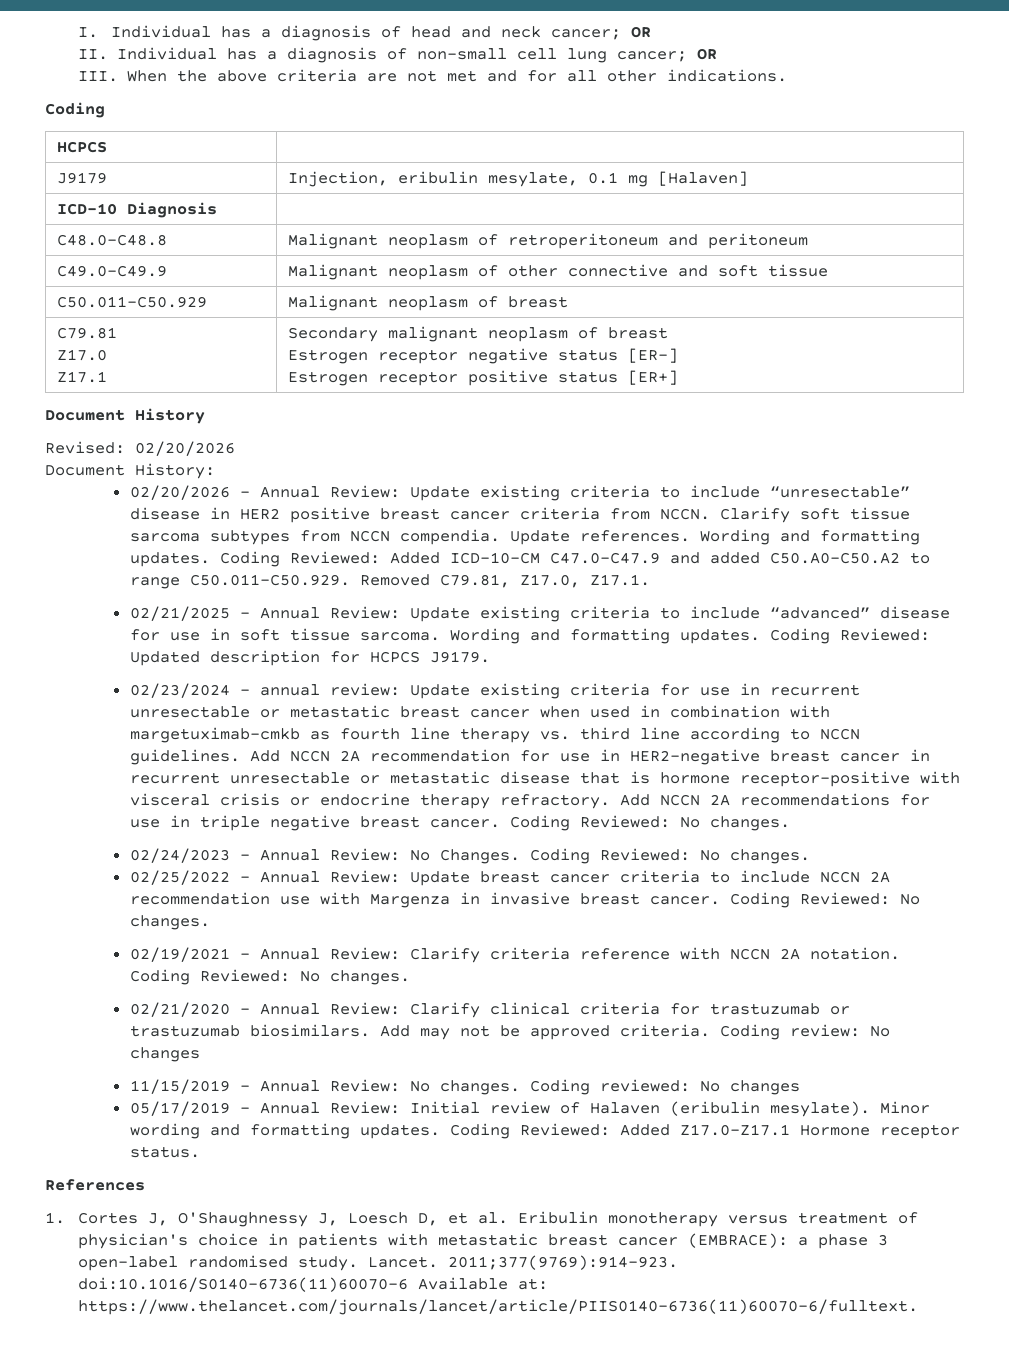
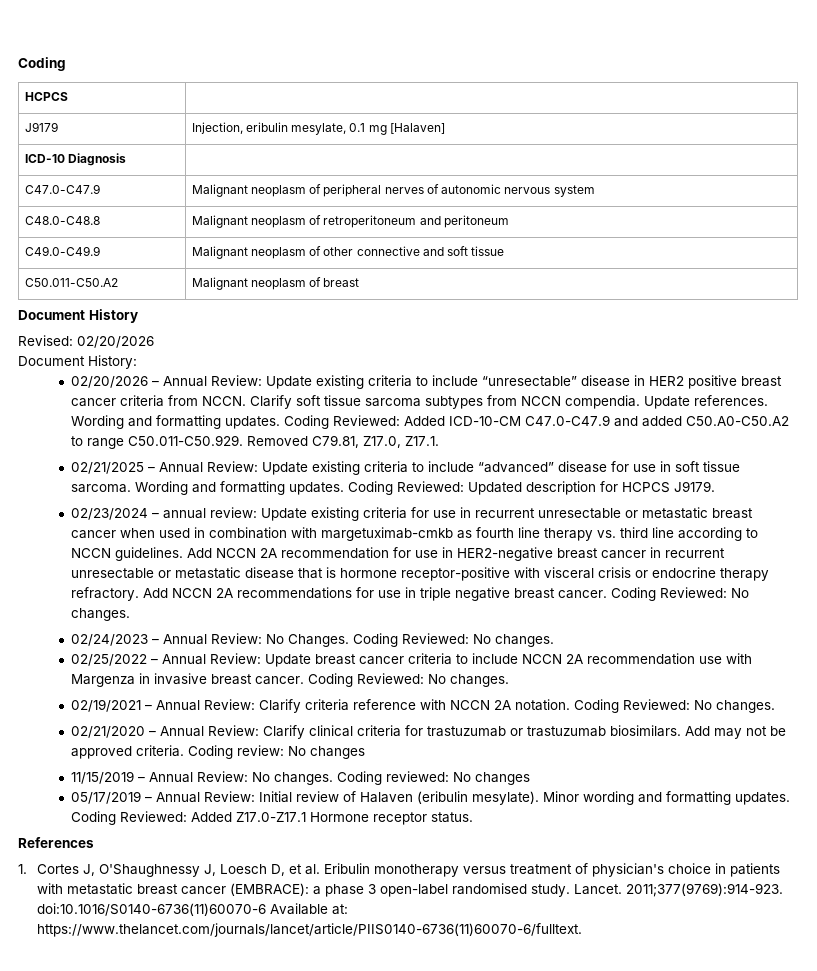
- I. Individual has a diagnosis of head and neck cancer; OR
- II. Individual has a diagnosis of non-small cell lung cancer; OR
- III. When the above criteria are not met and for all other indications.
+ C47.0-C47.9 | Malignant neoplasm of peripheral nerves of autonomic nervous system
- C50.011-C50.929 | Malignant neoplasm of breast
+ C50.011-C50.A2 | Malignant neoplasm of breast
- C79.81
- Z17.0
- Z17.1 | Secondary malignant neoplasm of breast
- Estrogen receptor negative status [ER-]
- Estrogen receptor positive status [ER+]

